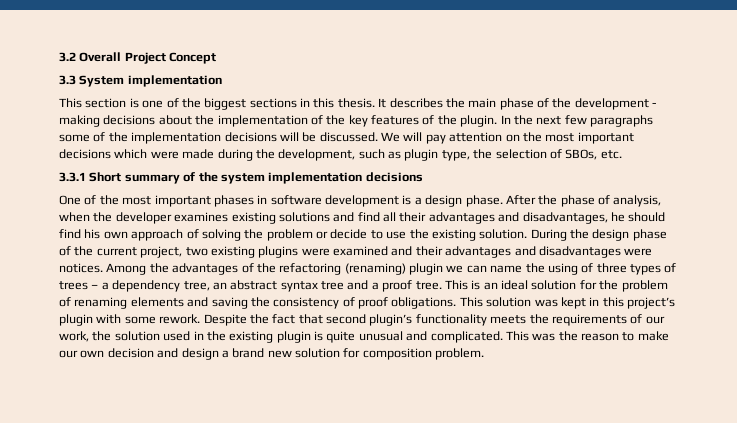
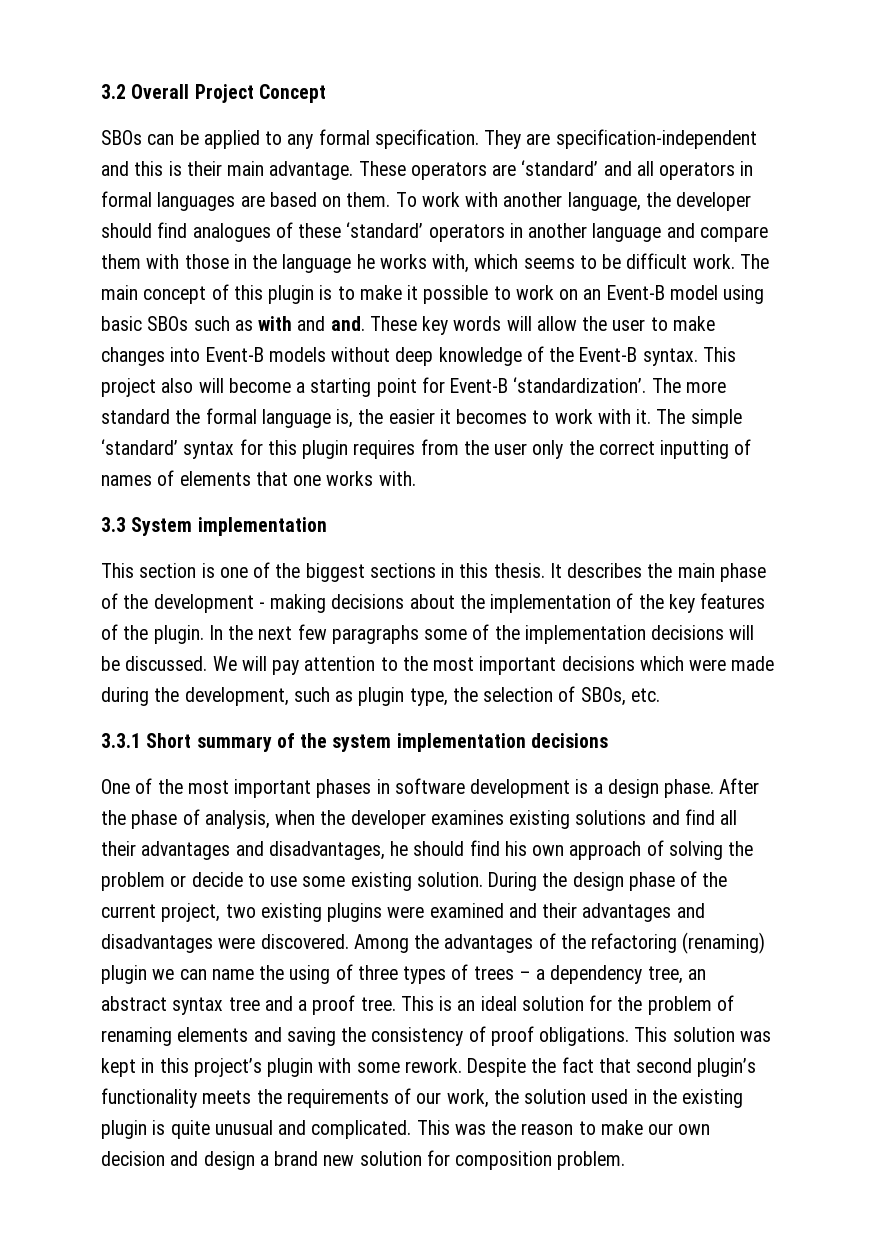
+ SBOs can be applied to any formal specification. They are specification-independent and this is their main advantage. These operators are ‘standard’ and all operators in formal languages are based on them. To work with another language, the developer should find analogues of these ‘standard’ operators in another language and compare them with those in the language he works with, which seems to be difficult work. The main concept of this plugin is to make it possible to work on an Event-B model using basic SBOs such as with and and. These key words will allow the user to make changes into Event-B models without deep knowledge of the Event-B syntax. This project also will become a starting point for Event-B ‘standardization’. The more standard the formal language is, the easier it becomes to work with it. The simple ‘standard’ syntax for this plugin requires from the user only the correct inputting of names of elements that one works with.
- We will pay attention on the most important decisions which were made during the development, such as plugin type, the selection of SBOs, etc.
+ We will pay attention to the most important decisions which were made during the development, such as plugin type, the selection of SBOs, etc.
- After the phase of analysis, when the developer examines existing solutions and find all their advantages and disadvantages, he should find his own approach of solving the problem or decide to use the existing solution.
+ After the phase of analysis, when the developer examines existing solutions and find all their advantages and disadvantages, he should find his own approach of solving the problem or decide to use some existing solution.
- During the design phase of the current project, two existing plugins were examined and their advantages and disadvantages were notices.
+ During the design phase of the current project, two existing plugins were examined and their advantages and disadvantages were discovered.

